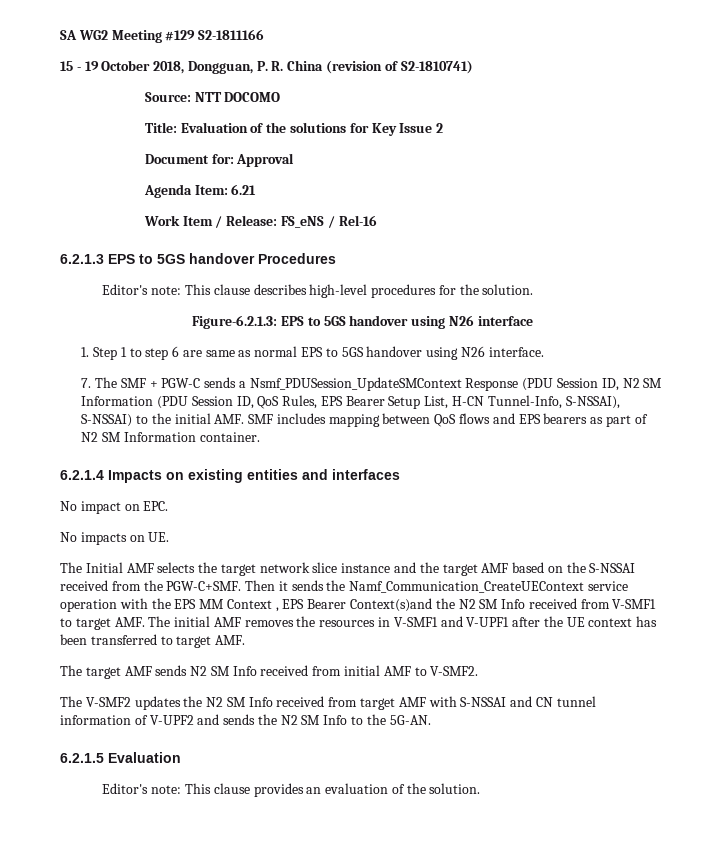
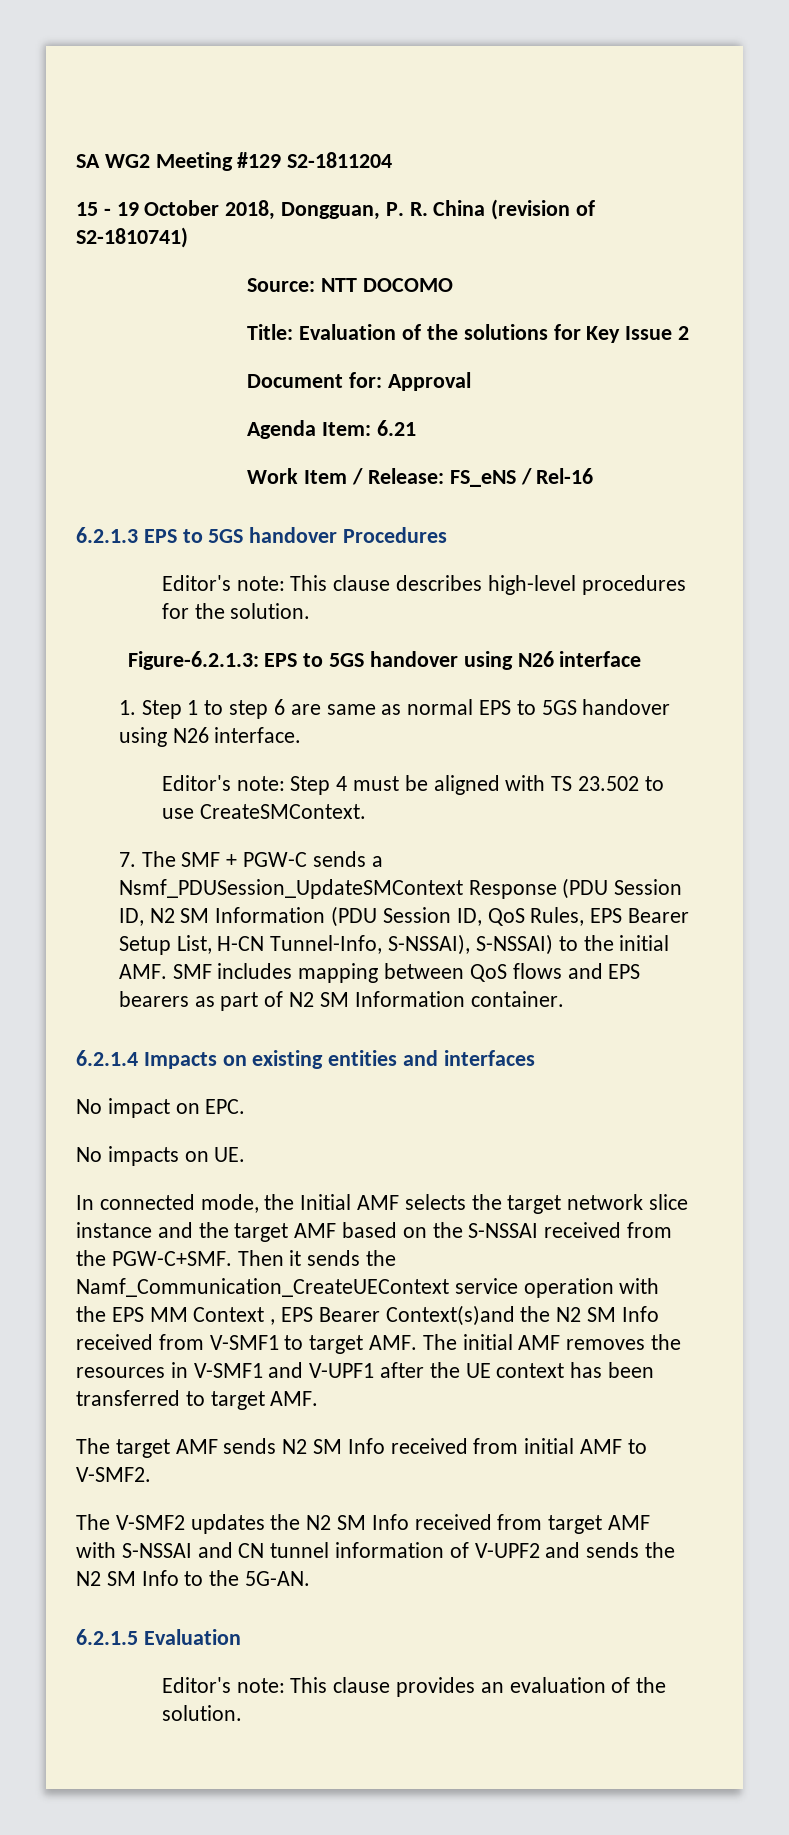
- SA WG2 Meeting #129 S2-1811166
+ SA WG2 Meeting #129 S2-1811204
+ Editor's note: Step 4 must be aligned with TS 23.502 to use CreateSMContext.
- The Initial AMF selects the target network slice instance and the target AMF based on the S-NSSAI received from the PGW-C+SMF.
+ In connected mode, the Initial AMF selects the target network slice instance and the target AMF based on the S-NSSAI received from the PGW-C+SMF.

